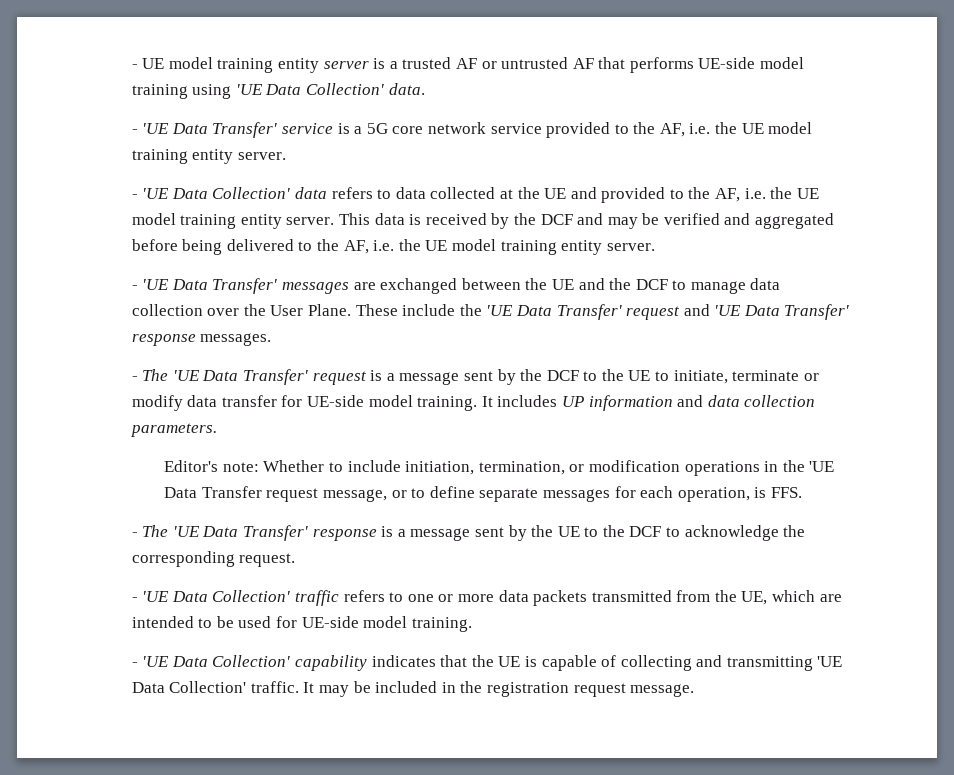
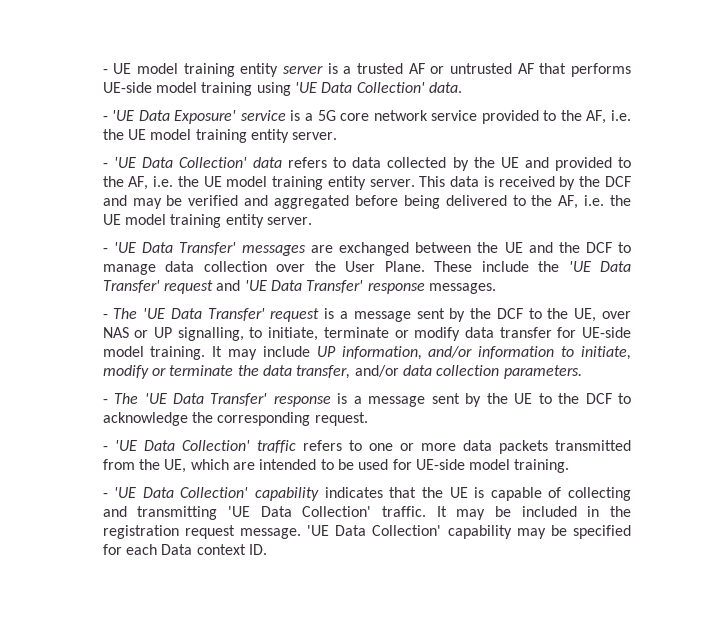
- - 'UE Data Transfer' service is a 5G core network service provided to the AF, i.e. the UE model training entity server.
+ - 'UE Data Exposure' service is a 5G core network service provided to the AF, i.e. the UE model training entity server.
- - 'UE Data Collection' data refers to data collected at the UE and provided to the AF, i.e. the UE model training entity server.
+ - 'UE Data Collection' data refers to data collected by the UE and provided to the AF, i.e. the UE model training entity server.
- - The 'UE Data Transfer' request is a message sent by the DCF to the UE to initiate, terminate or modify data transfer for UE-side model training.
+ - The 'UE Data Transfer' request is a message sent by the DCF to the UE, over NAS or UP signalling, to initiate, terminate or modify data transfer for UE-side model training.
- It includes UP information and data collection parameters.
- Editor's note: Whether to include initiation, termination, or modification operations in the 'UE Data Transfer request message, or to define separate messages for each operation, is FFS.
+ It may include UP information, and/or information to initiate, modify or terminate the data transfer, and/or data collection parameters.
+ 'UE Data Collection' capability may be specified for each Data context ID.

